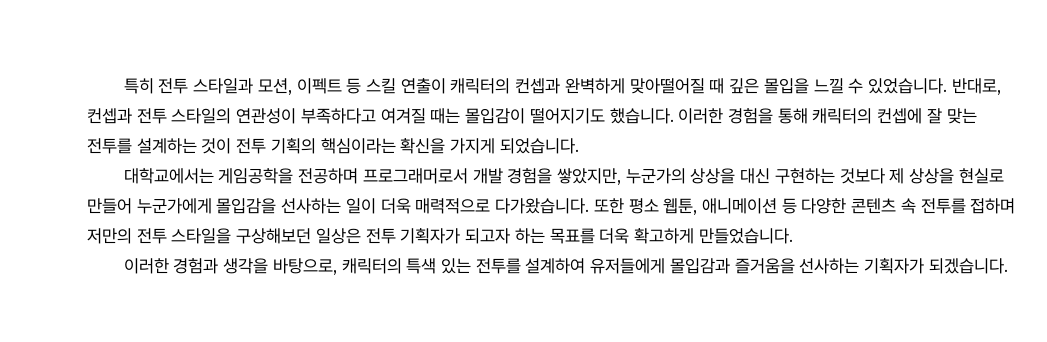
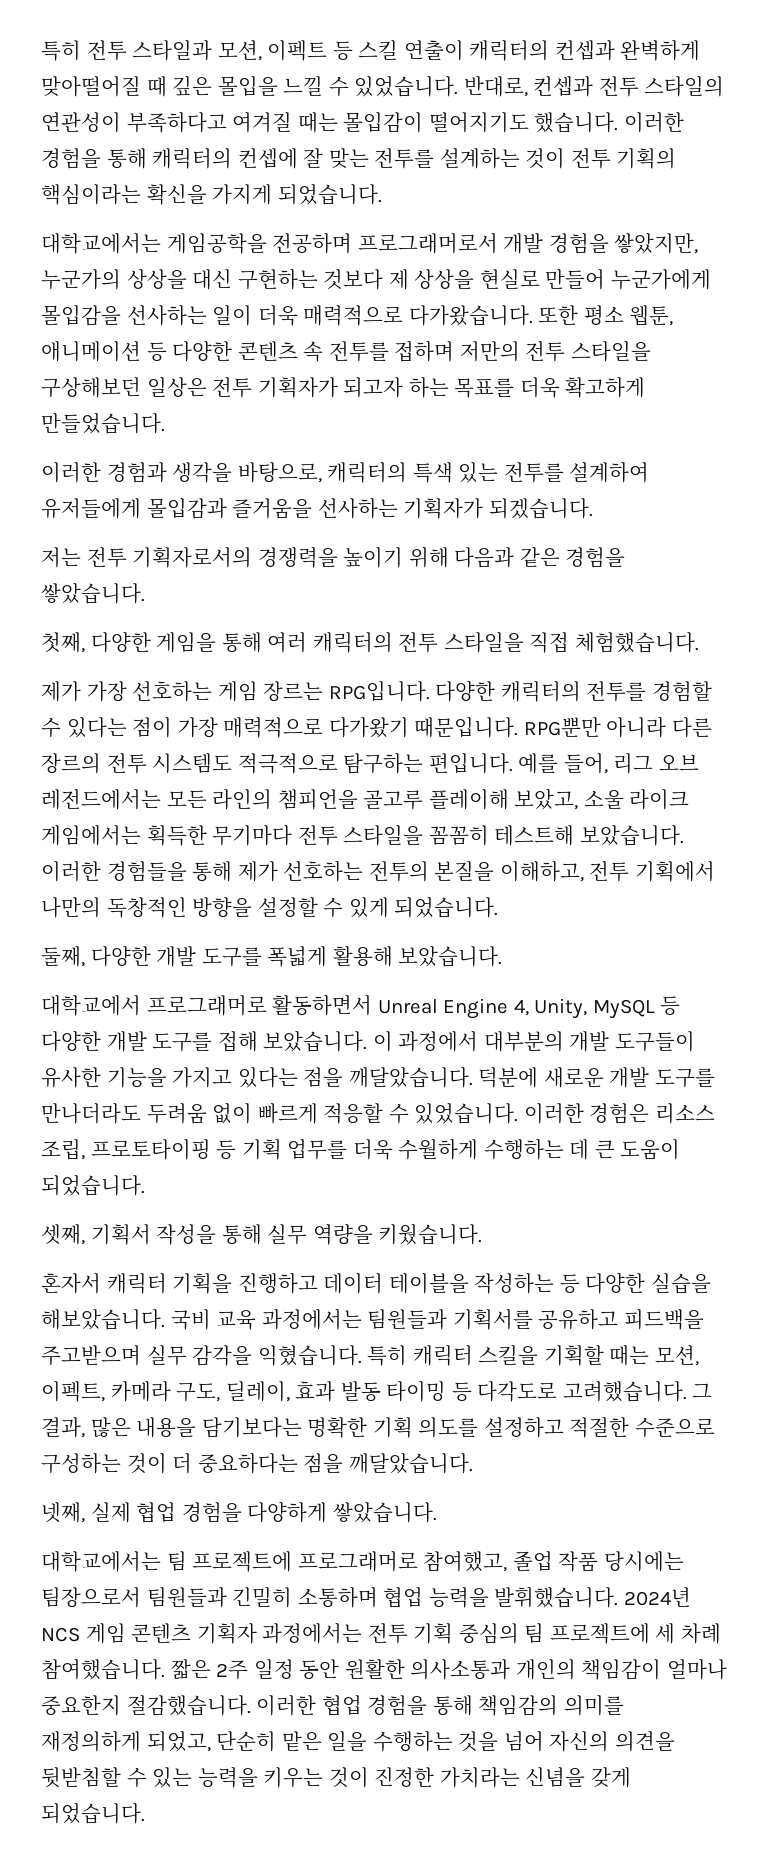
+ 저는 전투 기획자로서의 경쟁력을 높이기 위해 다음과 같은 경험을 쌓았습니다.
+ 첫째, 다양한 게임을 통해 여러 캐릭터의 전투 스타일을 직접 체험했습니다.
+ 제가 가장 선호하는 게임 장르는 RPG입니다. 다양한 캐릭터의 전투를 경험할 수 있다는 점이 가장 매력적으로 다가왔기 때문입니다. RPG뿐만 아니라 다른 장르의 전투 시스템도 적극적으로 탐구하는 편입니다. 예를 들어, 리그 오브 레전드에서는 모든 라인의 챔피언을 골고루 플레이해 보았고, 소울 라이크 게임에서는 획득한 무기마다 전투 스타일을 꼼꼼히 테스트해 보았습니다. 이러한 경험들을 통해 제가 선호하는 전투의 본질을 이해하고, 전투 기획에서 나만의 독창적인 방향을 설정할 수 있게 되었습니다.
+ 둘째, 다양한 개발 도구를 폭넓게 활용해 보았습니다.
+ 대학교에서 프로그래머로 활동하면서 Unreal Engine 4, Unity, MySQL 등 다양한 개발 도구를 접해 보았습니다. 이 과정에서 대부분의 개발 도구들이 유사한 기능을 가지고 있다는 점을 깨달았습니다. 덕분에 새로운 개발 도구를 만나더라도 두려움 없이 빠르게 적응할 수 있었습니다. 이러한 경험은 리소스 조립, 프로토타이핑 등 기획 업무를 더욱 수월하게 수행하는 데 큰 도움이 되었습니다.
+ 셋째, 기획서 작성을 통해 실무 역량을 키웠습니다.
+ 혼자서 캐릭터 기획을 진행하고 데이터 테이블을 작성하는 등 다양한 실습을 해보았습니다. 국비 교육 과정에서는 팀원들과 기획서를 공유하고 피드백을 주고받으며 실무 감각을 익혔습니다. 특히 캐릭터 스킬을 기획할 때는 모션, 이펙트, 카메라 구도, 딜레이, 효과 발동 타이밍 등 다각도로 고려했습니다. 그 결과, 많은 내용을 담기보다는 명확한 기획 의도를 설정하고 적절한 수준으로 구성하는 것이 더 중요하다는 점을 깨달았습니다.
+ 넷째, 실제 협업 경험을 다양하게 쌓았습니다.
+ 대학교에서는 팀 프로젝트에 프로그래머로 참여했고, 졸업 작품 당시에는 팀장으로서 팀원들과 긴밀히 소통하며 협업 능력을 발휘했습니다. 2024년 NCS 게임 콘텐츠 기획자 과정에서는 전투 기획 중심의 팀 프로젝트에 세 차례 참여했습니다. 짧은 2주 일정 동안 원활한 의사소통과 개인의 책임감이 얼마나 중요한지 절감했습니다. 이러한 협업 경험을 통해 책임감의 의미를 재정의하게 되었고, 단순히 맡은 일을 수행하는 것을 넘어 자신의 의견을 뒷받침할 수 있는 능력을 키우는 것이 진정한 가치라는 신념을 갖게 되었습니다.

